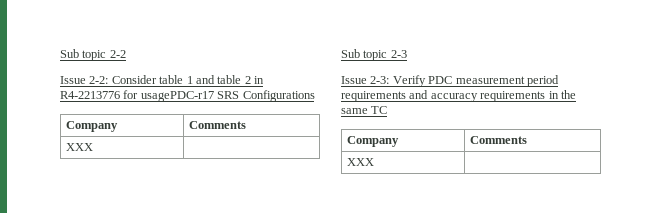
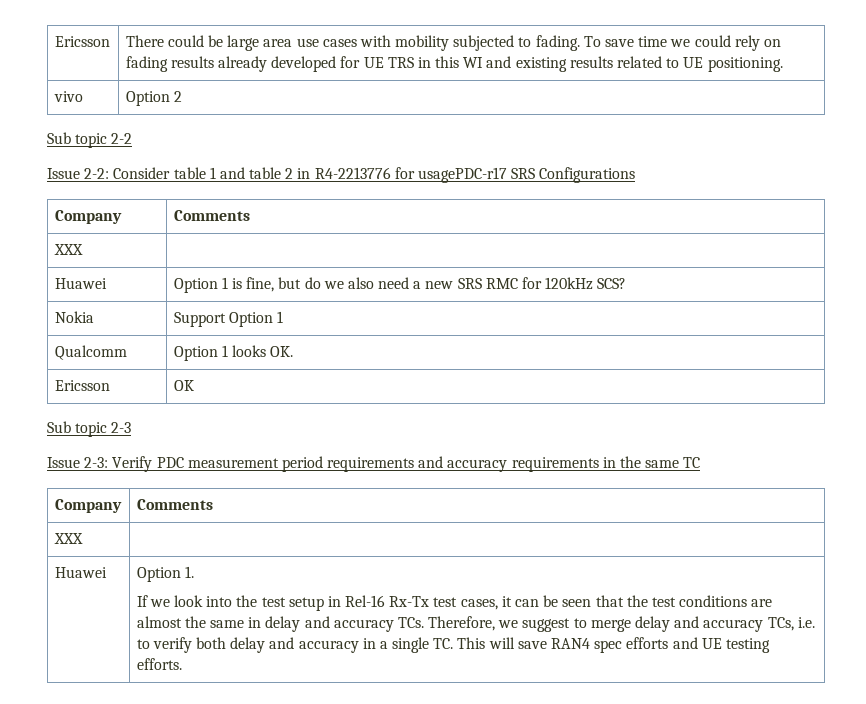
+ Ericsson | There could be large area use cases with mobility subjected to fading. To save time we could rely on fading results already developed for UE TRS in this WI and existing results related to UE positioning.
+ vivo | Option 2
+ Huawei | Option 1 is fine, but do we also need a new SRS RMC for 120kHz SCS?
+ Nokia | Support Option 1
+ Qualcomm | Option 1 looks OK.
+ Ericsson | OK
+ Huawei | Option 1.
+ If we look into the test setup in Rel-16 Rx-Tx test cases, it can be seen that the test conditions are almost the same in delay and accuracy TCs. Therefore, we suggest to merge delay and accuracy TCs, i.e. to verify both delay and accuracy in a single TC. This will save RAN4 spec efforts and UE testing efforts.

